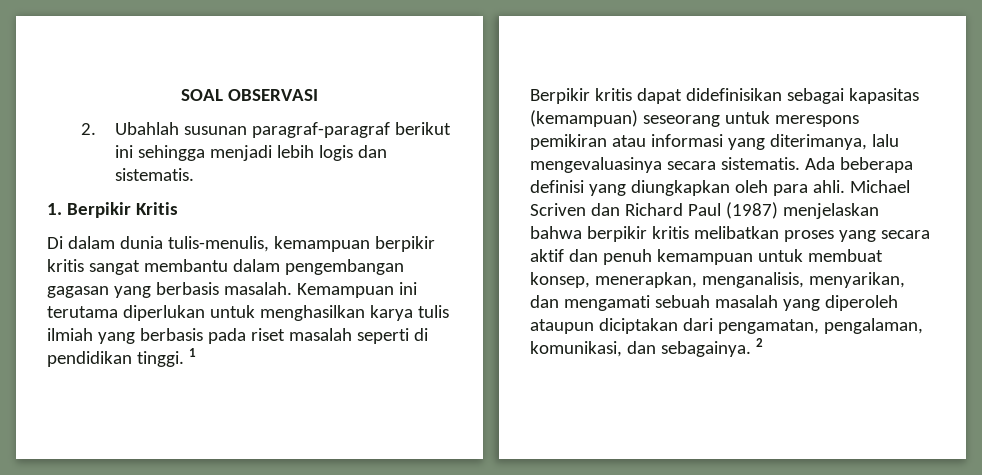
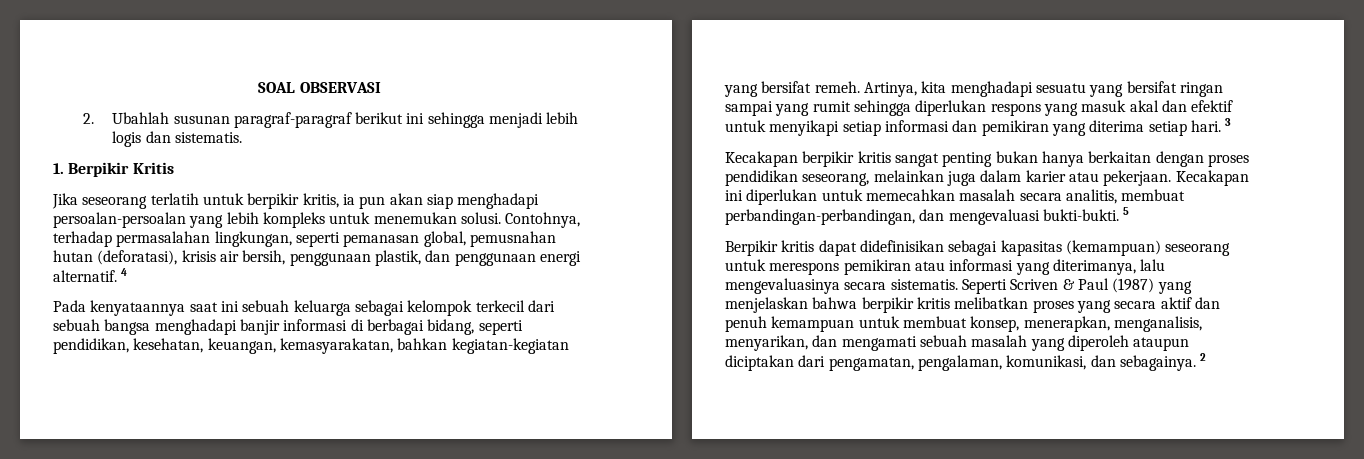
- Di dalam dunia tulis-menulis, kemampuan berpikir kritis sangat membantu dalam pengembangan gagasan yang berbasis masalah. Kemampuan ini terutama diperlukan untuk menghasilkan karya tulis ilmiah yang berbasis pada riset masalah seperti di pendidikan tinggi. 1
+ Jika seseorang terlatih untuk berpikir kritis, ia pun akan siap menghadapi persoalan-persoalan yang lebih kompleks untuk menemukan solusi. Contohnya, terhadap permasalahan lingkungan, seperti pemanasan global, pemusnahan hutan (deforatasi), krisis air bersih, penggunaan plastik, dan penggunaan energi alternatif. 4
+ Pada kenyataannya saat ini sebuah keluarga sebagai kelompok terkecil dari sebuah bangsa menghadapi banjir informasi di berbagai bidang, seperti pendidikan, kesehatan, keuangan, kemasyarakatan, bahkan kegiatan-kegiatan yang bersifat remeh. Artinya, kita menghadapi sesuatu yang bersifat ringan sampai yang rumit sehingga diperlukan respons yang masuk akal dan efektif untuk menyikapi setiap informasi dan pemikiran yang diterima setiap hari. 3
+ Kecakapan berpikir kritis sangat penting bukan hanya berkaitan dengan proses pendidikan seseorang, melainkan juga dalam karier atau pekerjaan. Kecakapan ini diperlukan untuk memecahkan masalah secara analitis, membuat perbandingan-perbandingan, dan mengevaluasi bukti-bukti. 5
- Ada beberapa definisi yang diungkapkan oleh para ahli. Michael Scriven dan Richard Paul (1987) menjelaskan bahwa berpikir kritis melibatkan proses yang secara aktif dan penuh kemampuan untuk membuat konsep, menerapkan, menganalisis, menyarikan, dan mengamati sebuah masalah yang diperoleh ataupun diciptakan dari pengamatan, pengalaman, komunikasi, dan sebagainya.
+ Seperti Scriven & Paul (1987) yang menjelaskan bahwa berpikir kritis melibatkan proses yang secara aktif dan penuh kemampuan untuk membuat konsep, menerapkan, menganalisis, menyarikan, dan mengamati sebuah masalah yang diperoleh ataupun diciptakan dari pengamatan, pengalaman, komunikasi, dan sebagainya.

